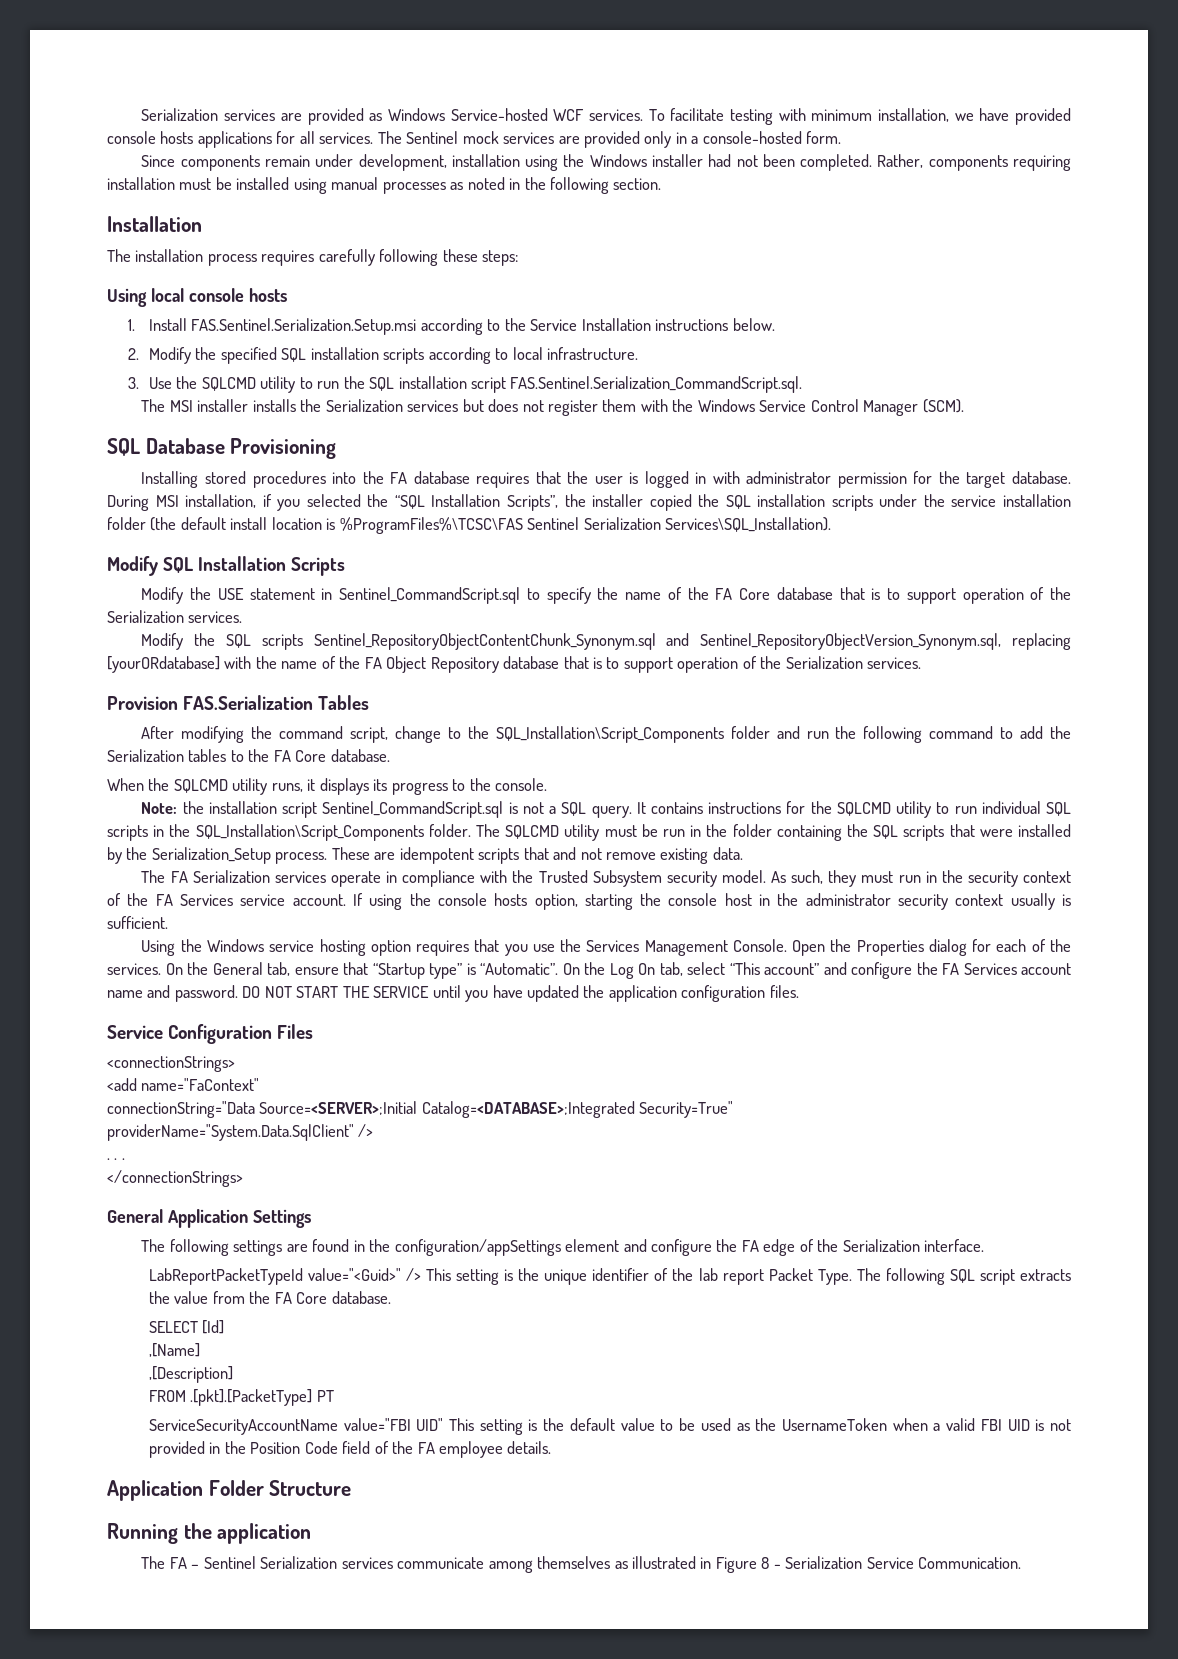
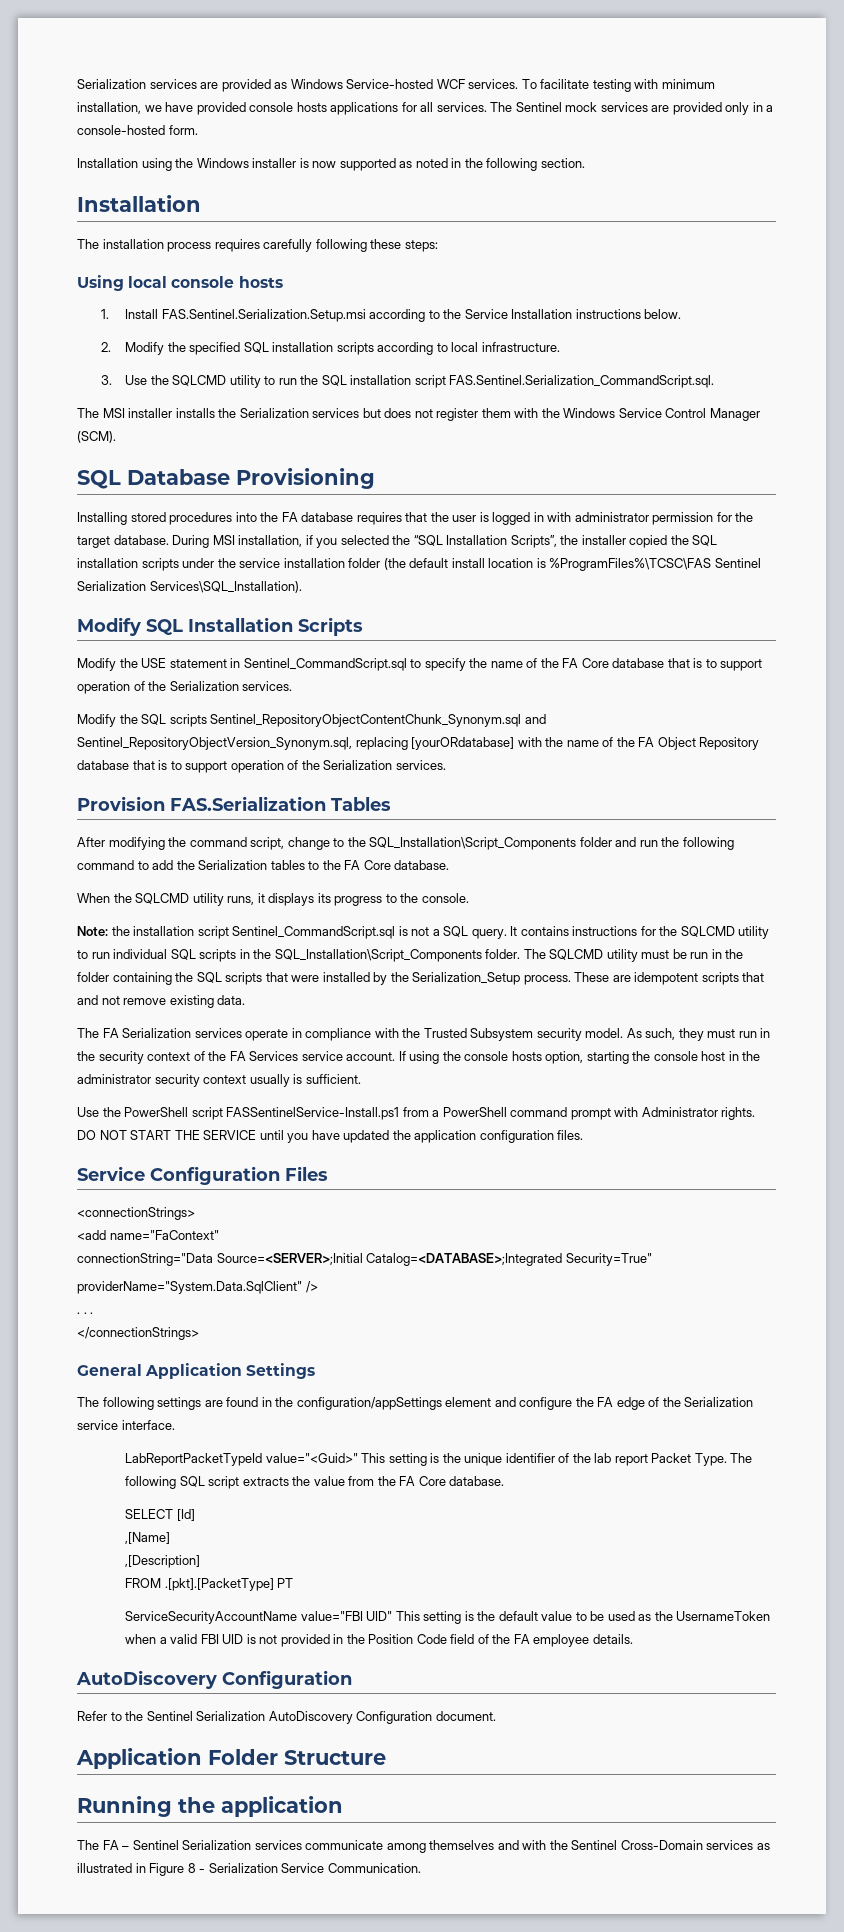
- Since components remain under development, installation using the Windows installer had not been completed. Rather, components requiring installation must be installed using manual processes as noted in the following section.
+ Installation using the Windows installer is now supported as noted in the following section.
- Using the Windows service hosting option requires that you use the Services Management Console. Open the Properties dialog for each of the services. On the General tab, ensure that “Startup type” is “Automatic”. On the Log On tab, select “This account” and configure the FA Services account name and password.
+ Use the PowerShell script FASSentinelService-Install.ps1 from a PowerShell command prompt with Administrator rights.
- The following settings are found in the configuration/appSettings element and configure the FA edge of the Serialization interface.
+ The following settings are found in the configuration/appSettings element and configure the FA edge of the Serialization service interface.
- LabReportPacketTypeId value="<Guid>" /> This setting is the unique identifier of the lab report Packet Type.
+ LabReportPacketTypeId value="<Guid>" This setting is the unique identifier of the lab report Packet Type.
  ServiceSecurityAccountName value="FBI UID" This setting is the default value to be used as the UsernameToken when a valid FBI UID is not provided in the Position Code field of the FA employee details.
+ AutoDiscovery Configuration
+ Refer to the Sentinel Serialization AutoDiscovery Configuration document.
- The FA – Sentinel Serialization services communicate among themselves as illustrated in Figure 8 - Serialization Service Communication.
+ The FA – Sentinel Serialization services communicate among themselves and with the Sentinel Cross-Domain services as illustrated in Figure 8 - Serialization Service Communication.

